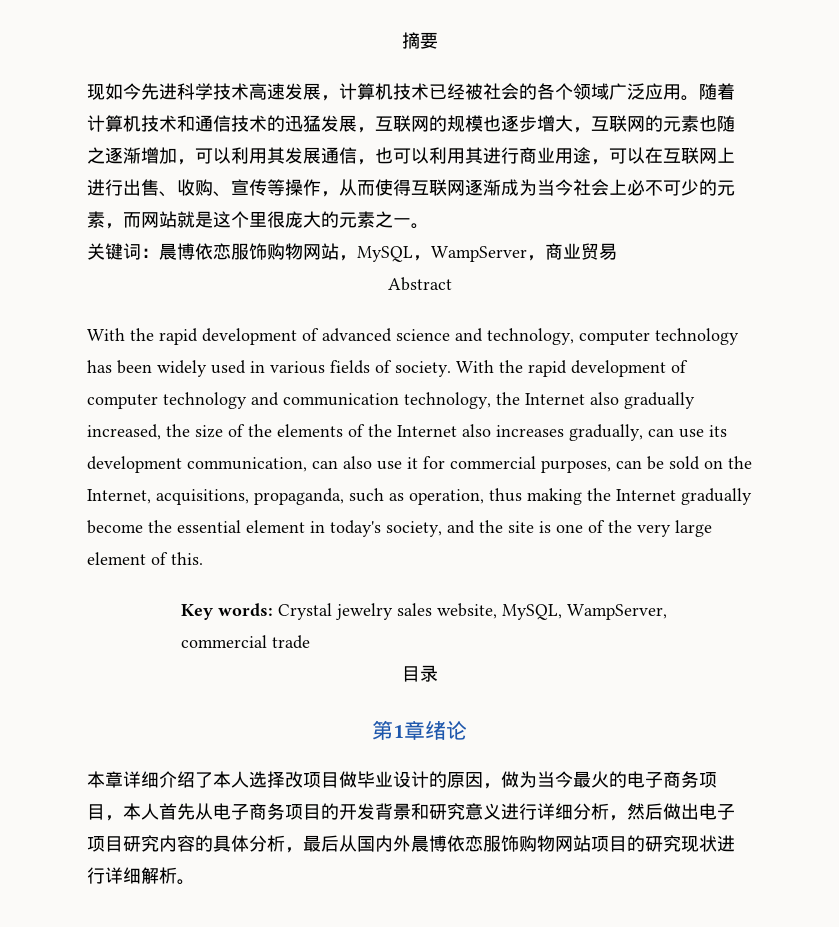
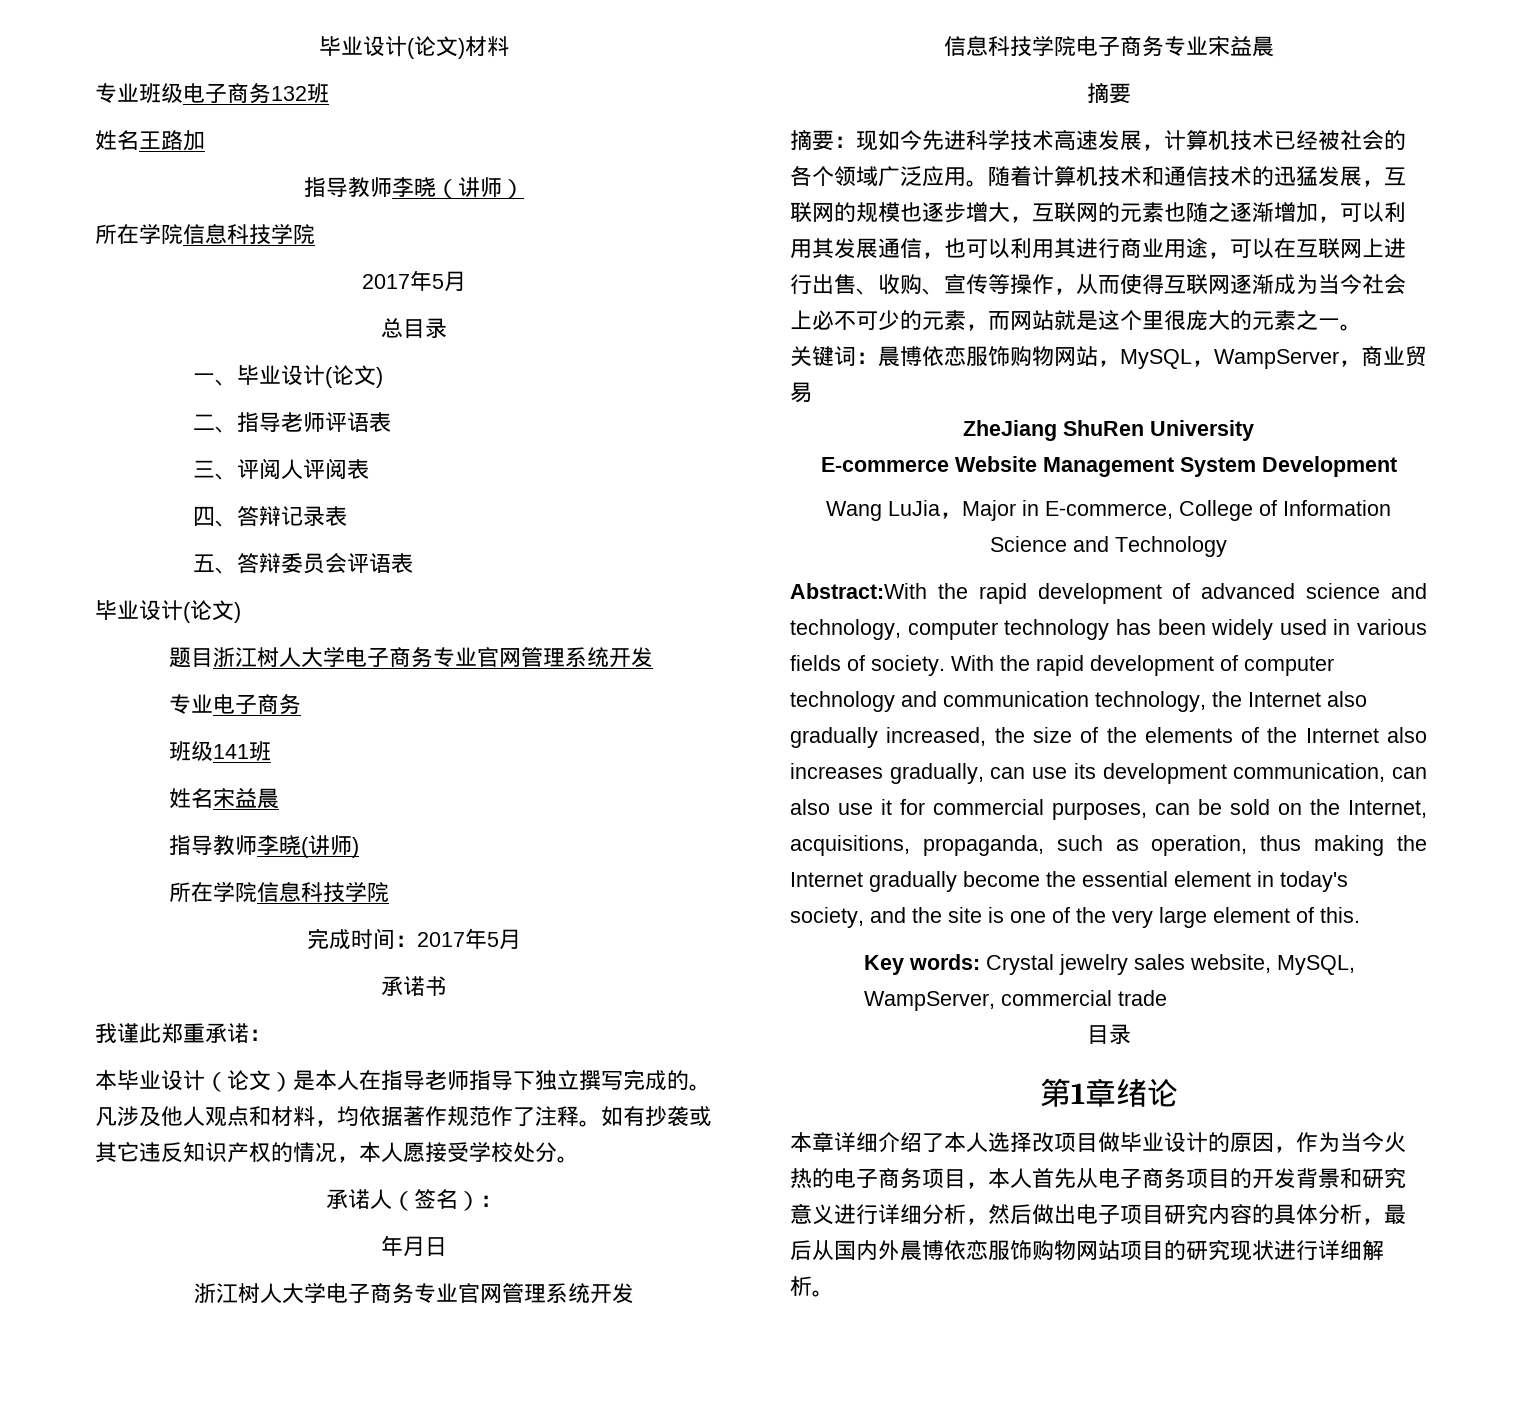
+ 毕业设计(论文)材料
+ 专业班级电子商务132班
+ 姓名王路加
+ 指导教师李晓（讲师）
+ 所在学院信息科技学院
+ 2017年5月
+ 总目录
+ 一、毕业设计(论文)
+ 二、指导老师评语表
+ 三、评阅人评阅表
+ 四、答辩记录表
+ 五、答辩委员会评语表
+ 毕业设计(论文)
+ 题目浙江树人大学电子商务专业官网管理系统开发
+ 专业电子商务
+ 班级141班
+ 姓名宋益晨
+ 指导教师李晓(讲师)
+ 所在学院信息科技学院
+ 完成时间：2017年5月
+ 承诺书
+ 我谨此郑重承诺：
+ 本毕业设计（论文）是本人在指导老师指导下独立撰写完成的。凡涉及他人观点和材料，均依据著作规范作了注释。如有抄袭或其它违反知识产权的情况，本人愿接受学校处分。
+ 承诺人（签名）：
+ 年月日
+ 浙江树人大学电子商务专业官网管理系统开发
+ 信息科技学院电子商务专业宋益晨
- 现如今先进科学技术高速发展，计算机技术已经被社会的各个领域广泛应用。
+ 摘要：现如今先进科学技术高速发展，计算机技术已经被社会的各个领域广泛应用。
- Abstract
- With the rapid development of advanced science and technology, computer technology has been widely used in various fields of society.
+ ZheJiang ShuRen University
+ E-commerce Website Management System Development
+ Wang LuJia，Major in E-commerce, College of Information Science and Technology
+ Abstract:With the rapid development of advanced science and technology, computer technology has been widely used in various fields of society.
- 本章详细介绍了本人选择改项目做毕业设计的原因，做为当今最火的电子商务项目，本人首先从电子商务项目的开发背景和研究意义进行详细分析，然后做出电子项目研究内容的具体分析，最后从国内外晨博依恋服饰购物网站项目的研究现状进行详细解析。
+ 本章详细介绍了本人选择改项目做毕业设计的原因，作为当今火热的电子商务项目，本人首先从电子商务项目的开发背景和研究意义进行详细分析，然后做出电子项目研究内容的具体分析，最后从国内外晨博依恋服饰购物网站项目的研究现状进行详细解析。

